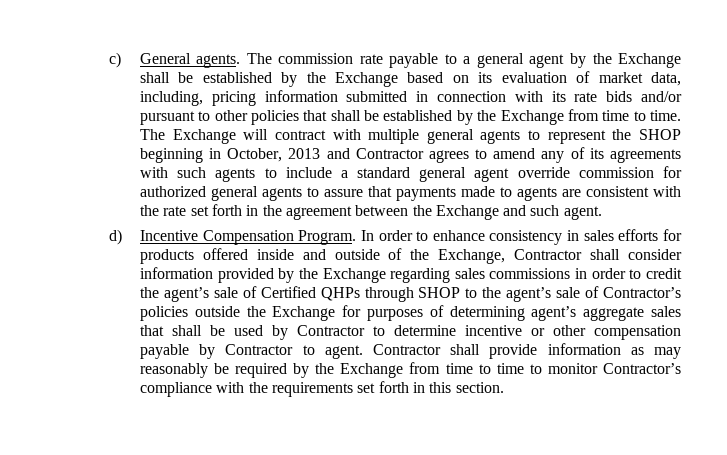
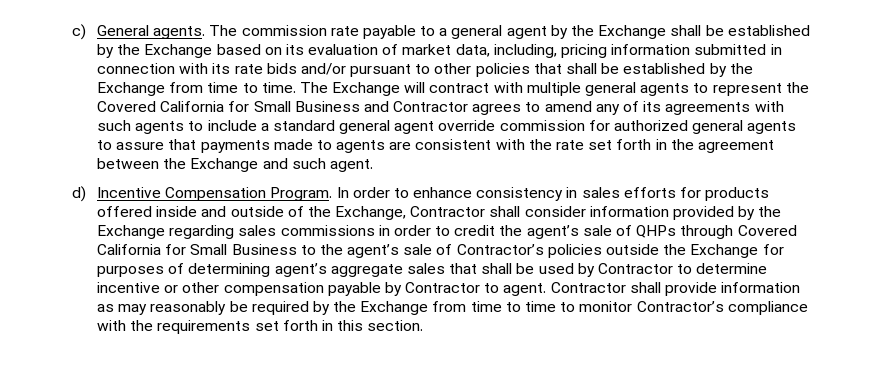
- The Exchange will contract with multiple general agents to represent the SHOP beginning in October, 2013 and Contractor agrees to amend any of its agreements with such agents to include a standard general agent override commission for authorized general agents to assure that payments made to agents are consistent with the rate set forth in the agreement between the Exchange and such agent.
+ The Exchange will contract with multiple general agents to represent the Covered California for Small Business and Contractor agrees to amend any of its agreements with such agents to include a standard general agent override commission for authorized general agents to assure that payments made to agents are consistent with the rate set forth in the agreement between the Exchange and such agent.
- In order to enhance consistency in sales efforts for products offered inside and outside of the Exchange, Contractor shall consider information provided by the Exchange regarding sales commissions in order to credit the agent’s sale of Certified QHPs through SHOP to the agent’s sale of Contractor’s policies outside the Exchange for purposes of determining agent’s aggregate sales that shall be used by Contractor to determine incentive or other compensation payable by Contractor to agent.
+ In order to enhance consistency in sales efforts for products offered inside and outside of the Exchange, Contractor shall consider information provided by the Exchange regarding sales commissions in order to credit the agent’s sale of QHPs through Covered California for Small Business to the agent’s sale of Contractor’s policies outside the Exchange for purposes of determining agent’s aggregate sales that shall be used by Contractor to determine incentive or other compensation payable by Contractor to agent.

